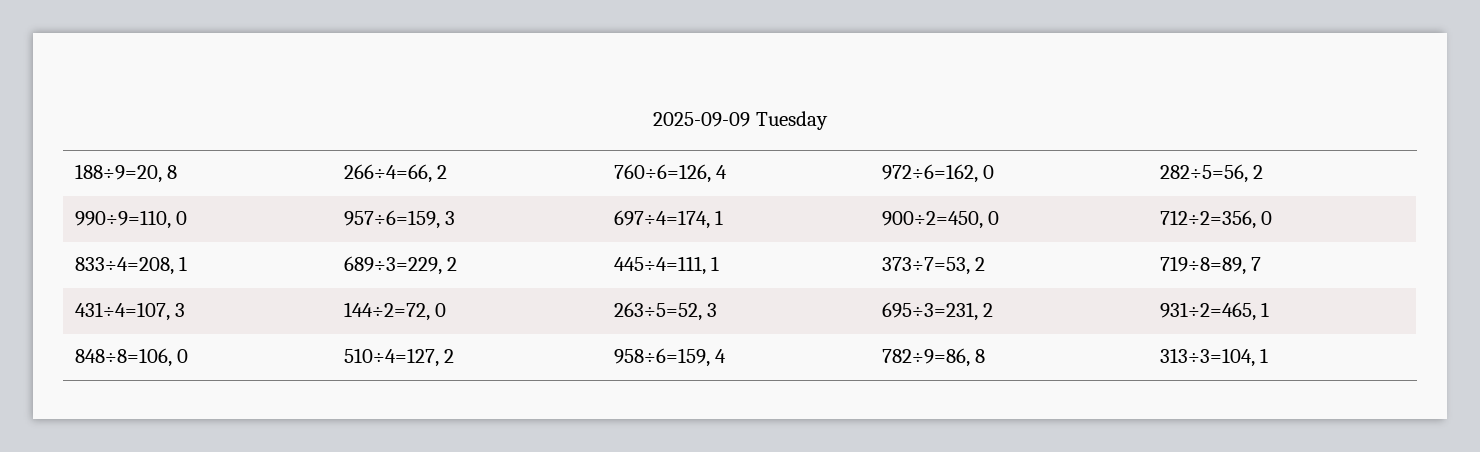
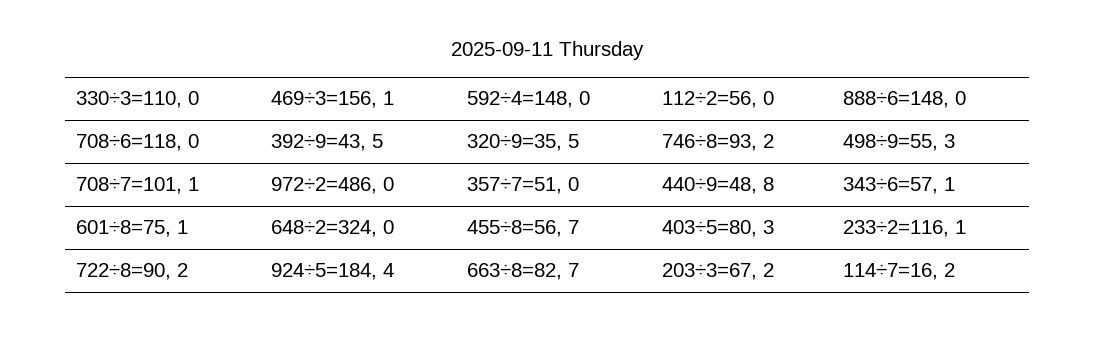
- 2025-09-09 Tuesday
- 188÷9=20, 8 | 266÷4=66, 2 | 760÷6=126, 4 | 972÷6=162, 0 | 282÷5=56, 2
- 990÷9=110, 0 | 957÷6=159, 3 | 697÷4=174, 1 | 900÷2=450, 0 | 712÷2=356, 0
- 833÷4=208, 1 | 689÷3=229, 2 | 445÷4=111, 1 | 373÷7=53, 2 | 719÷8=89, 7
- 431÷4=107, 3 | 144÷2=72, 0 | 263÷5=52, 3 | 695÷3=231, 2 | 931÷2=465, 1
- 848÷8=106, 0 | 510÷4=127, 2 | 958÷6=159, 4 | 782÷9=86, 8 | 313÷3=104, 1
+ 2025-09-11 Thursday
+ 330÷3=110, 0 | 469÷3=156, 1 | 592÷4=148, 0 | 112÷2=56, 0 | 888÷6=148, 0
+ 708÷6=118, 0 | 392÷9=43, 5 | 320÷9=35, 5 | 746÷8=93, 2 | 498÷9=55, 3
+ 708÷7=101, 1 | 972÷2=486, 0 | 357÷7=51, 0 | 440÷9=48, 8 | 343÷6=57, 1
+ 601÷8=75, 1 | 648÷2=324, 0 | 455÷8=56, 7 | 403÷5=80, 3 | 233÷2=116, 1
+ 722÷8=90, 2 | 924÷5=184, 4 | 663÷8=82, 7 | 203÷3=67, 2 | 114÷7=16, 2

